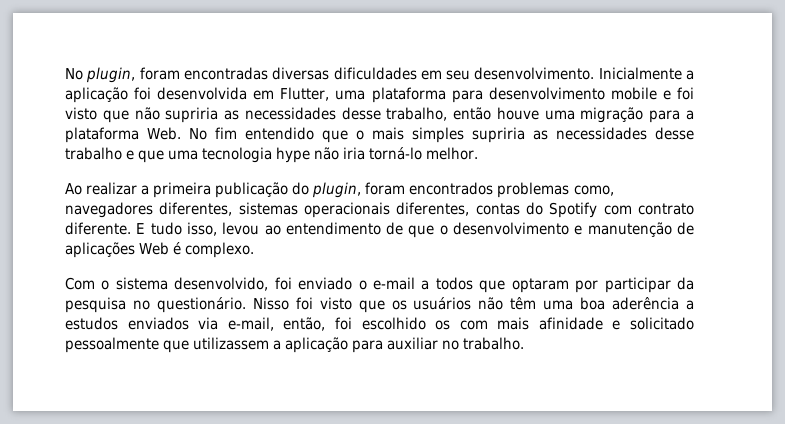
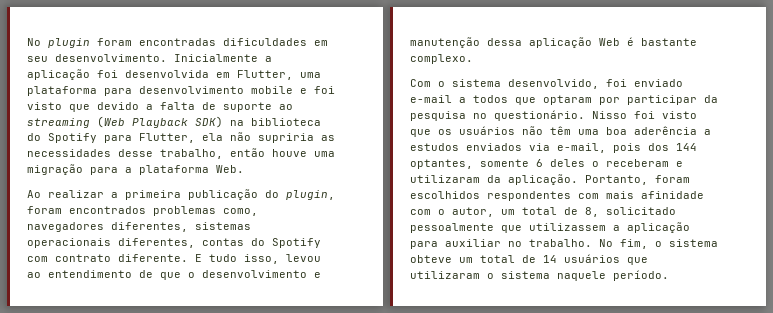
- No plugin, foram encontradas diversas dificuldades em seu desenvolvimento.
+ No plugin foram encontradas dificuldades em seu desenvolvimento.
- Inicialmente a aplicação foi desenvolvida em Flutter, uma plataforma para desenvolvimento mobile e foi visto que não supriria as necessidades desse trabalho, então houve uma migração para a plataforma Web. No fim entendido que o mais simples supriria as necessidades desse trabalho e que uma tecnologia hype não iria torná-lo melhor.
+ Inicialmente a aplicação foi desenvolvida em Flutter, uma plataforma para desenvolvimento mobile e foi visto que devido a falta de suporte ao streaming (Web Playback SDK) na biblioteca do Spotify para Flutter, ela não supriria as necessidades desse trabalho, então houve uma migração para a plataforma Web.
- E tudo isso, levou ao entendimento de que o desenvolvimento e manutenção de aplicações Web é complexo.
+ E tudo isso, levou ao entendimento de que o desenvolvimento e manutenção dessa aplicação Web é bastante complexo.
- Com o sistema desenvolvido, foi enviado o e-mail a todos que optaram por participar da pesquisa no questionário.
+ Com o sistema desenvolvido, foi enviado e-mail a todos que optaram por participar da pesquisa no questionário.
- Nisso foi visto que os usuários não têm uma boa aderência a estudos enviados via e-mail, então, foi escolhido os com mais afinidade e solicitado pessoalmente que utilizassem a aplicação para auxiliar no trabalho.
+ Nisso foi visto que os usuários não têm uma boa aderência a estudos enviados via e-mail, pois dos 144 optantes, somente 6 deles o receberam e utilizaram da aplicação. Portanto, foram escolhidos respondentes com mais afinidade com o autor, um total de 8, solicitado pessoalmente que utilizassem a aplicação para auxiliar no trabalho.
+ No fim, o sistema obteve um total de 14 usuários que utilizaram o sistema naquele período.

